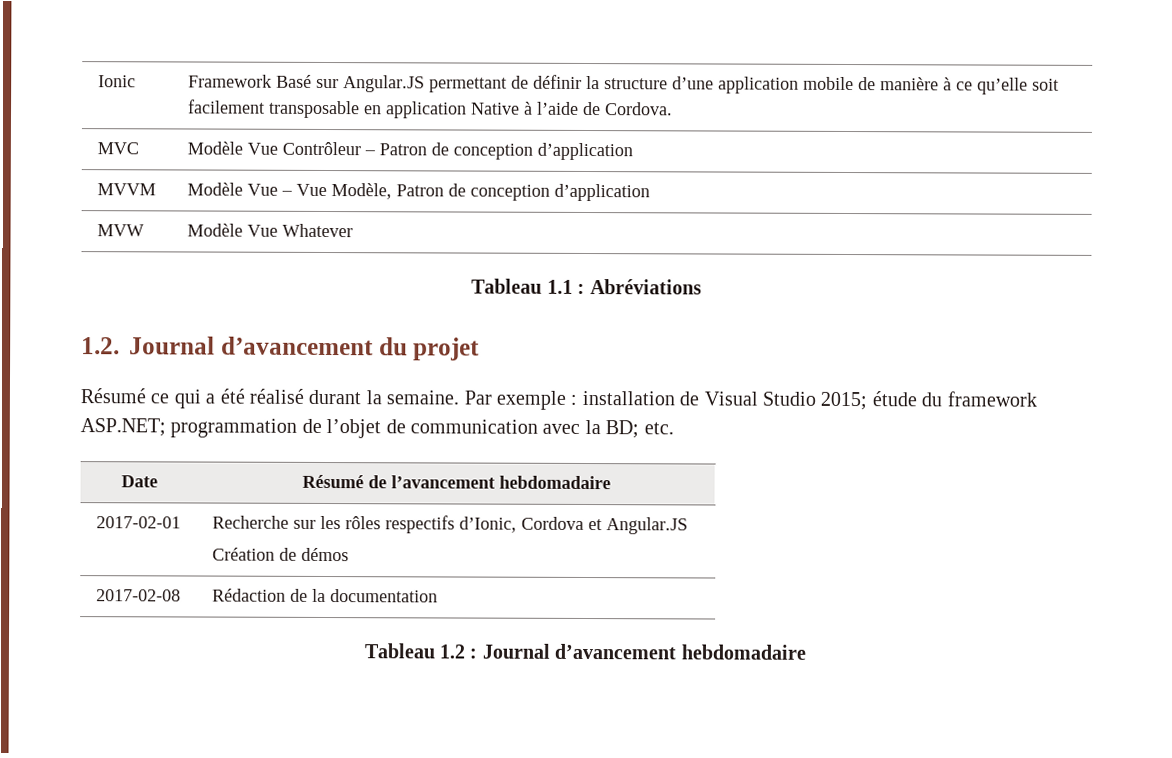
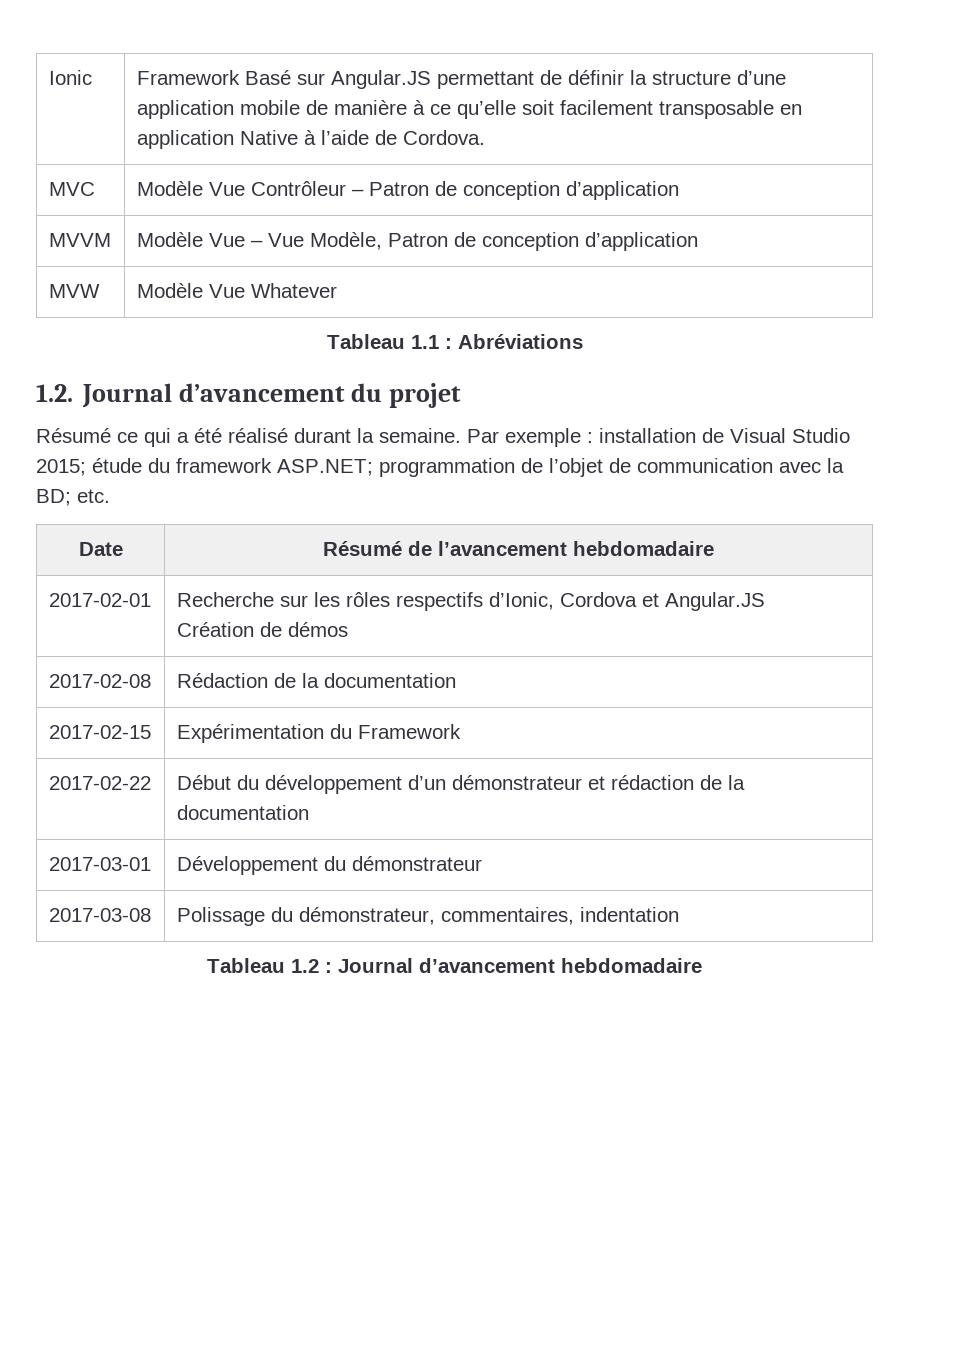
+ 2017-02-15 | Expérimentation du Framework
+ 2017-02-22 | Début du développement d’un démonstrateur et rédaction de la documentation
+ 2017-03-01 | Développement du démonstrateur
+ 2017-03-08 | Polissage du démonstrateur, commentaires, indentation

